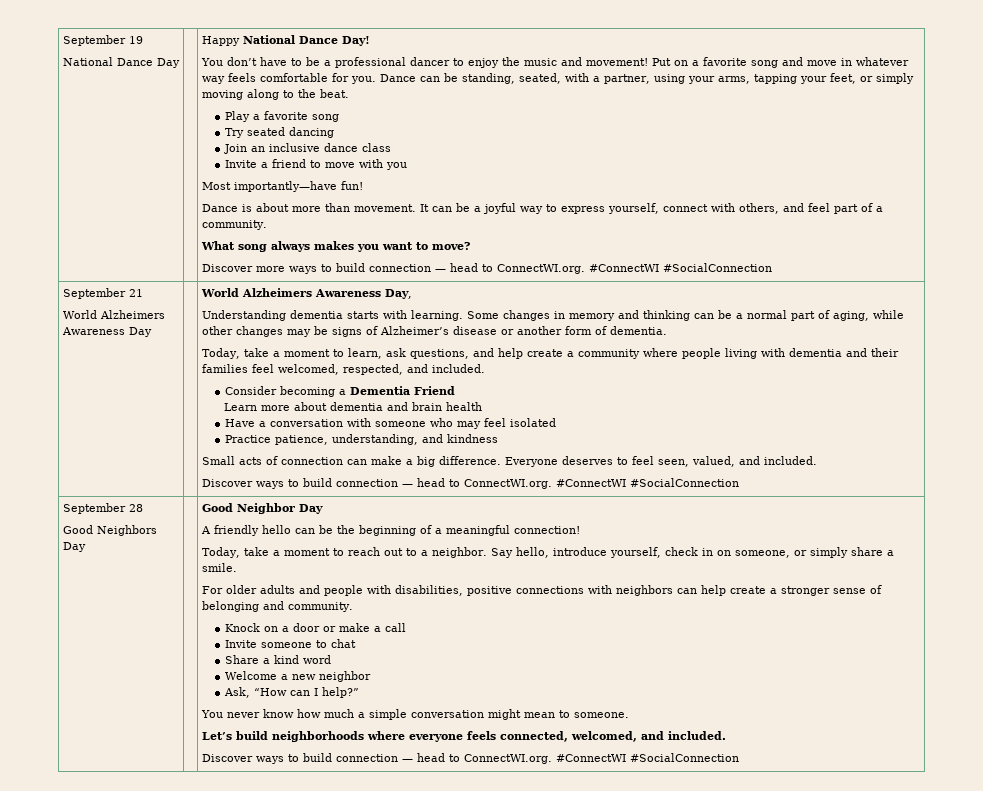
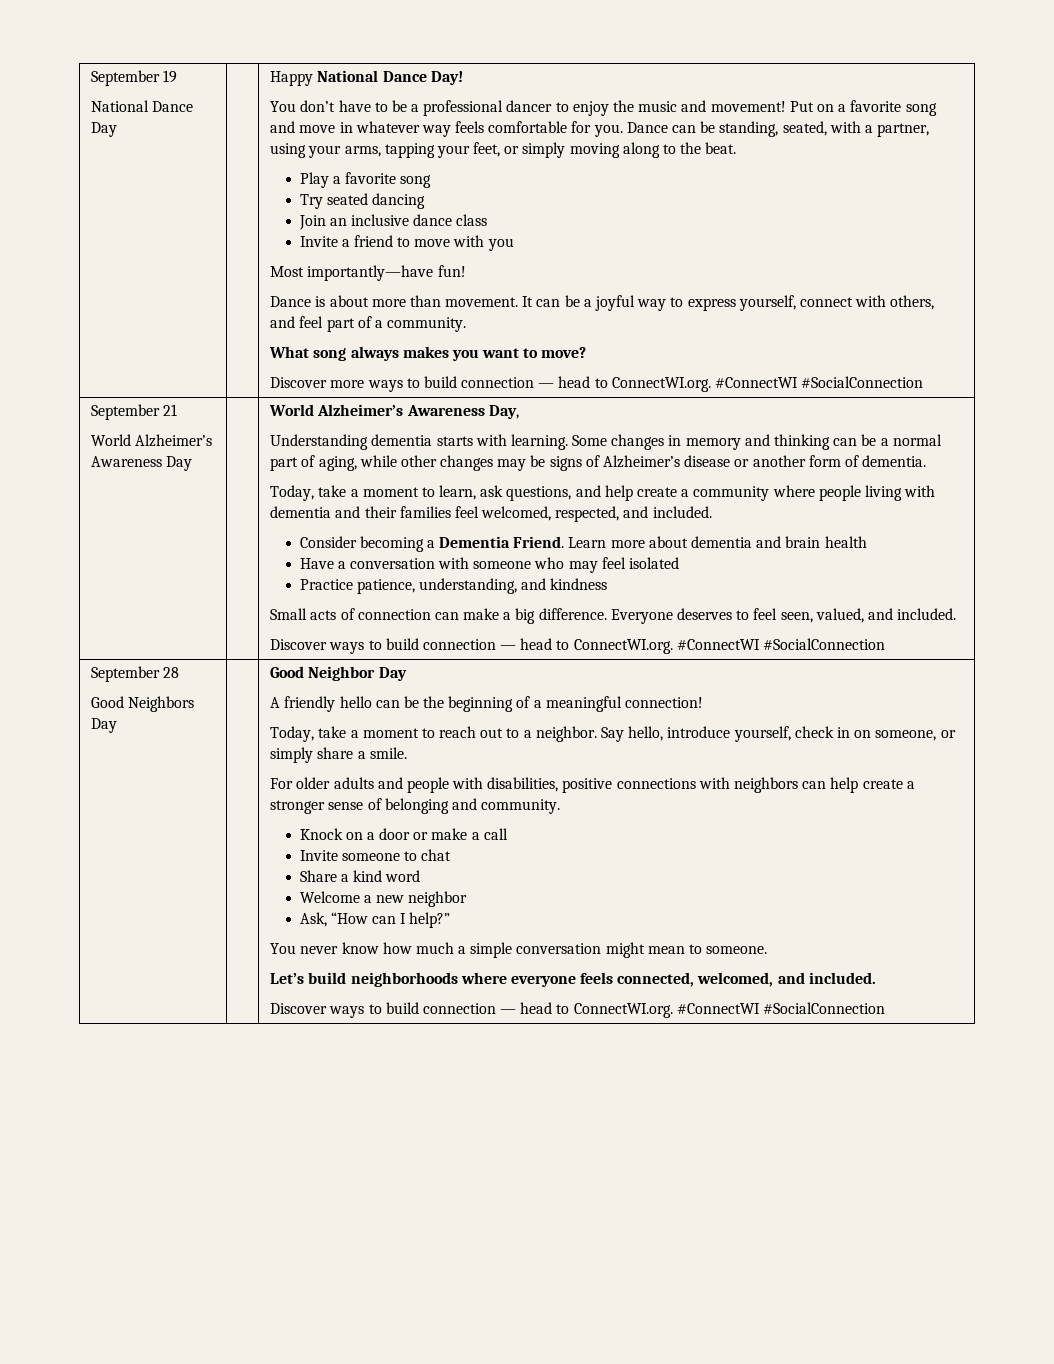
- World Alzheimers Awareness Day
+ World Alzheimer’s Awareness Day
- World Alzheimers Awareness Day,
+ World Alzheimer’s Awareness Day,
- Consider becoming a Dementia Friend
- Learn more about dementia and brain health
+ Consider becoming a Dementia Friend. Learn more about dementia and brain health

